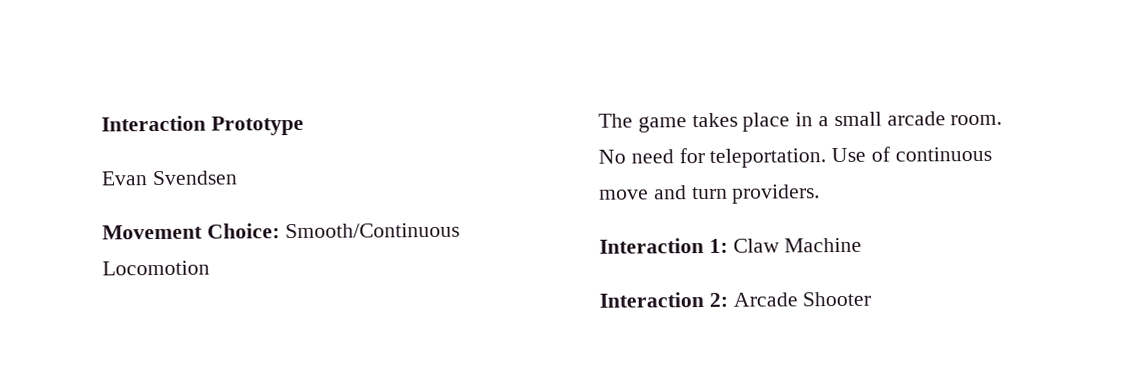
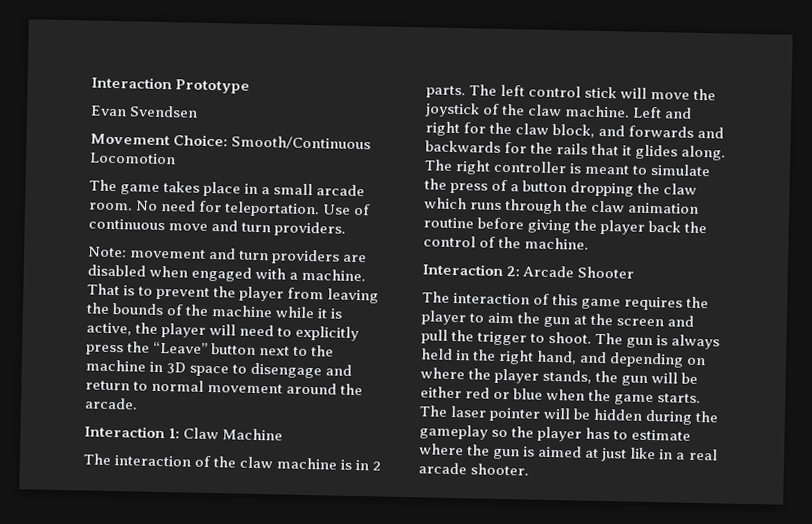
+ Note: movement and turn providers are disabled when engaged with a machine. That is to prevent the player from leaving the bounds of the machine while it is active, the player will need to explicitly press the “Leave” button next to the machine in 3D space to disengage and return to normal movement around the arcade.
  Interaction 1: Claw Machine
+ The interaction of the claw machine is in 2 parts. The left control stick will move the joystick of the claw machine. Left and right for the claw block, and forwards and backwards for the rails that it glides along. The right controller is meant to simulate the press of a button dropping the claw which runs through the claw animation routine before giving the player back the control of the machine.
  Interaction 2: Arcade Shooter
+ The interaction of this game requires the player to aim the gun at the screen and pull the trigger to shoot. The gun is always held in the right hand, and depending on where the player stands, the gun will be either red or blue when the game starts. The laser pointer will be hidden during the gameplay so the player has to estimate where the gun is aimed at just like in a real arcade shooter.

